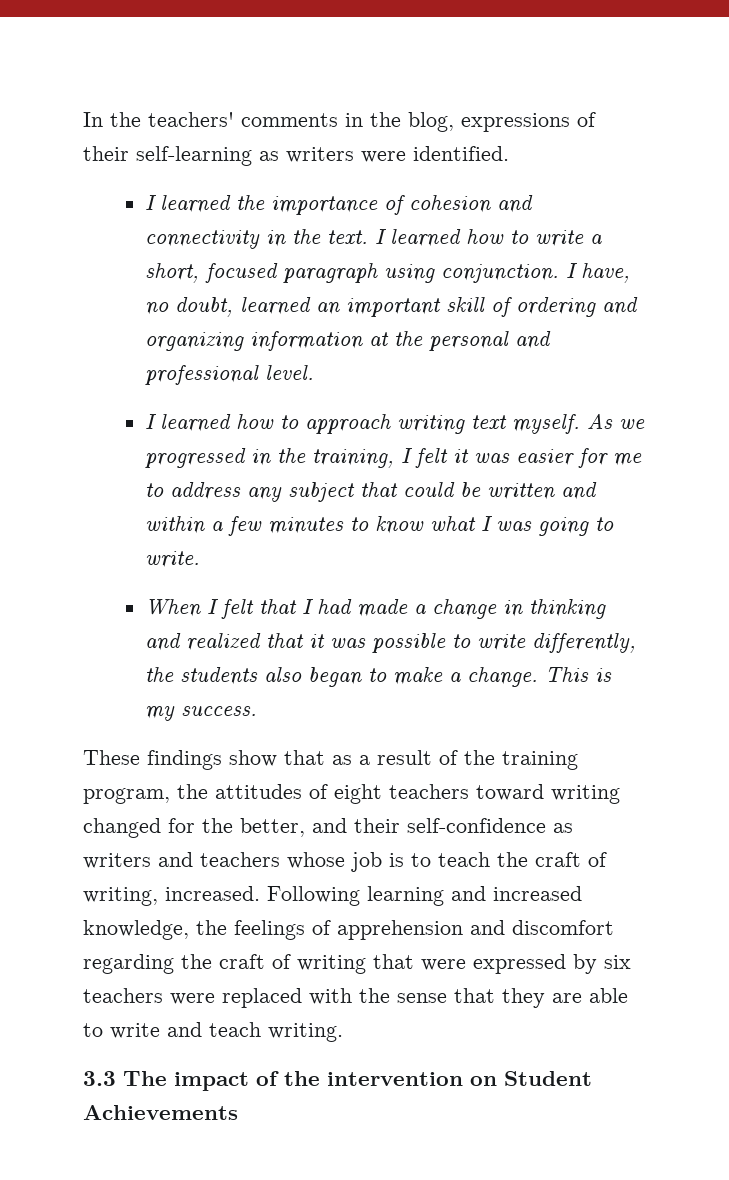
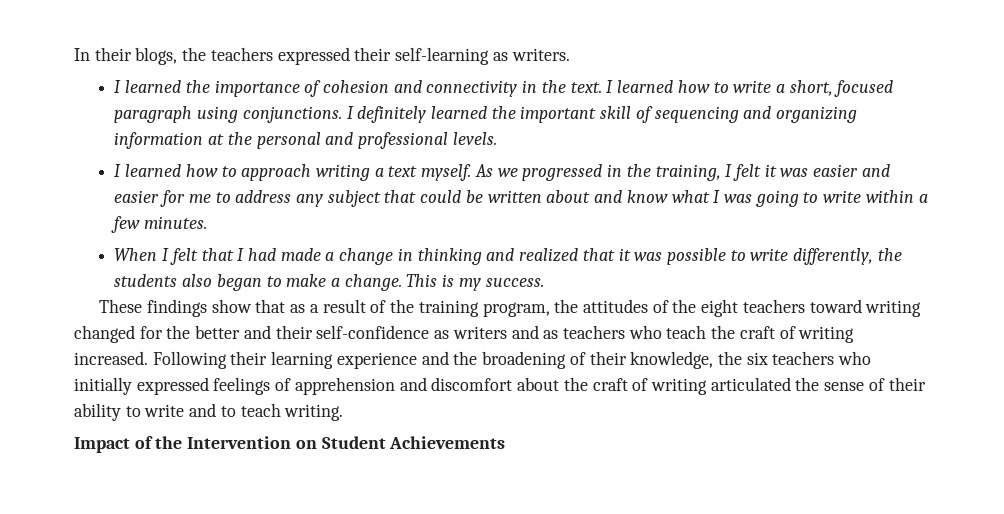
- In the teachers' comments in the blog, expressions of their self-learning as writers were identified.
+ In their blogs, the teachers expressed their self-learning as writers.
- I learned how to write a short, focused paragraph using conjunction. I have, no doubt, learned an important skill of ordering and organizing information at the personal and professional level.
+ I learned how to write a short, focused paragraph using conjunctions. I definitely learned the important skill of sequencing and organizing information at the personal and professional levels.
- I learned how to approach writing text myself.
+ I learned how to approach writing a text myself.
- As we progressed in the training, I felt it was easier for me to address any subject that could be written and within a few minutes to know what I was going to write.
+ As we progressed in the training, I felt it was easier and easier for me to address any subject that could be written about and know what I was going to write within a few minutes.
- These findings show that as a result of the training program, the attitudes of eight teachers toward writing changed for the better, and their self-confidence as writers and teachers whose job is to teach the craft of writing, increased.
+ These findings show that as a result of the training program, the attitudes of the eight teachers toward writing changed for the better and their self-confidence as writers and as teachers who teach the craft of writing increased.
- Following learning and increased knowledge, the feelings of apprehension and discomfort regarding the craft of writing that were expressed by six teachers were replaced with the sense that they are able to write and teach writing.
+ Following their learning experience and the broadening of their knowledge, the six teachers who initially expressed feelings of apprehension and discomfort about the craft of writing articulated the sense of their ability to write and to teach writing.
- 3.3 The impact of the intervention on Student Achievements
+ Impact of the Intervention on Student Achievements

